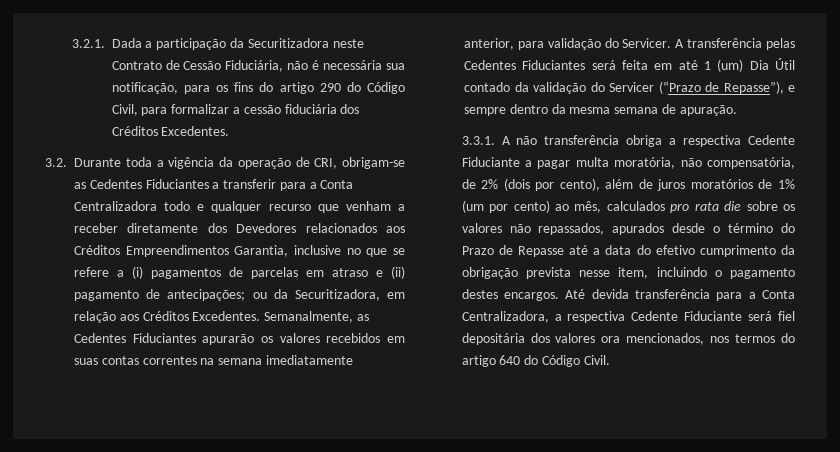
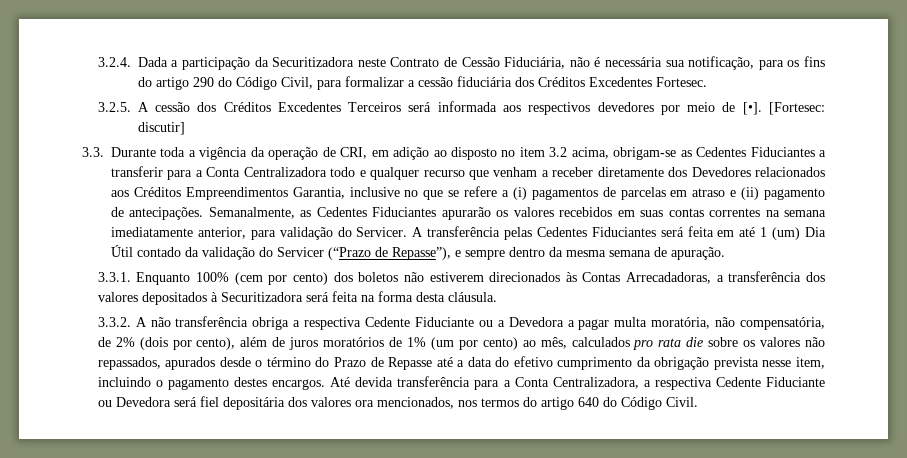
- 3.2.1. Dada a participação da Securitizadora neste Contrato de Cessão Fiduciária, não é necessária sua notificação, para os fins do artigo 290 do Código Civil, para formalizar a cessão fiduciária dos Créditos Excedentes.
- 3.2. Durante toda a vigência da operação de CRI, obrigam-se as Cedentes Fiduciantes a transferir para a Conta Centralizadora todo e qualquer recurso que venham a receber diretamente dos Devedores relacionados aos Créditos Empreendimentos Garantia, inclusive no que se refere a (i) pagamentos de parcelas em atraso e (ii) pagamento de antecipações; ou da Securitizadora, em relação aos Créditos Excedentes.
+ 3.2.4. Dada a participação da Securitizadora neste Contrato de Cessão Fiduciária, não é necessária sua notificação, para os fins do artigo 290 do Código Civil, para formalizar a cessão fiduciária dos Créditos Excedentes Fortesec.
+ 3.2.5. A cessão dos Créditos Excedentes Terceiros será informada aos respectivos devedores por meio de [•]. [Fortesec: discutir]
+ 3.3. Durante toda a vigência da operação de CRI, em adição ao disposto no item 3.2 acima, obrigam-se as Cedentes Fiduciantes a transferir para a Conta Centralizadora todo e qualquer recurso que venham a receber diretamente dos Devedores relacionados aos Créditos Empreendimentos Garantia, inclusive no que se refere a (i) pagamentos de parcelas em atraso e (ii) pagamento de antecipações.
- 3.3.1. A não transferência obriga a respectiva Cedente Fiduciante a pagar multa moratória, não compensatória, de 2% (dois por cento), além de juros moratórios de 1% (um por cento) ao mês, calculados pro rata die sobre os valores não repassados, apurados desde o término do Prazo de Repasse até a data do efetivo cumprimento da obrigação prevista nesse item, incluindo o pagamento destes encargos.
+ 3.3.1. Enquanto 100% (cem por cento) dos boletos não estiverem direcionados às Contas Arrecadadoras, a transferência dos valores depositados à Securitizadora será feita na forma desta cláusula.
+ 3.3.2. A não transferência obriga a respectiva Cedente Fiduciante ou a Devedora a pagar multa moratória, não compensatória, de 2% (dois por cento), além de juros moratórios de 1% (um por cento) ao mês, calculados pro rata die sobre os valores não repassados, apurados desde o término do Prazo de Repasse até a data do efetivo cumprimento da obrigação prevista nesse item, incluindo o pagamento destes encargos.
- Até devida transferência para a Conta Centralizadora, a respectiva Cedente Fiduciante será fiel depositária dos valores ora mencionados, nos termos do artigo 640 do Código Civil.
+ Até devida transferência para a Conta Centralizadora, a respectiva Cedente Fiduciante ou Devedora será fiel depositária dos valores ora mencionados, nos termos do artigo 640 do Código Civil.

